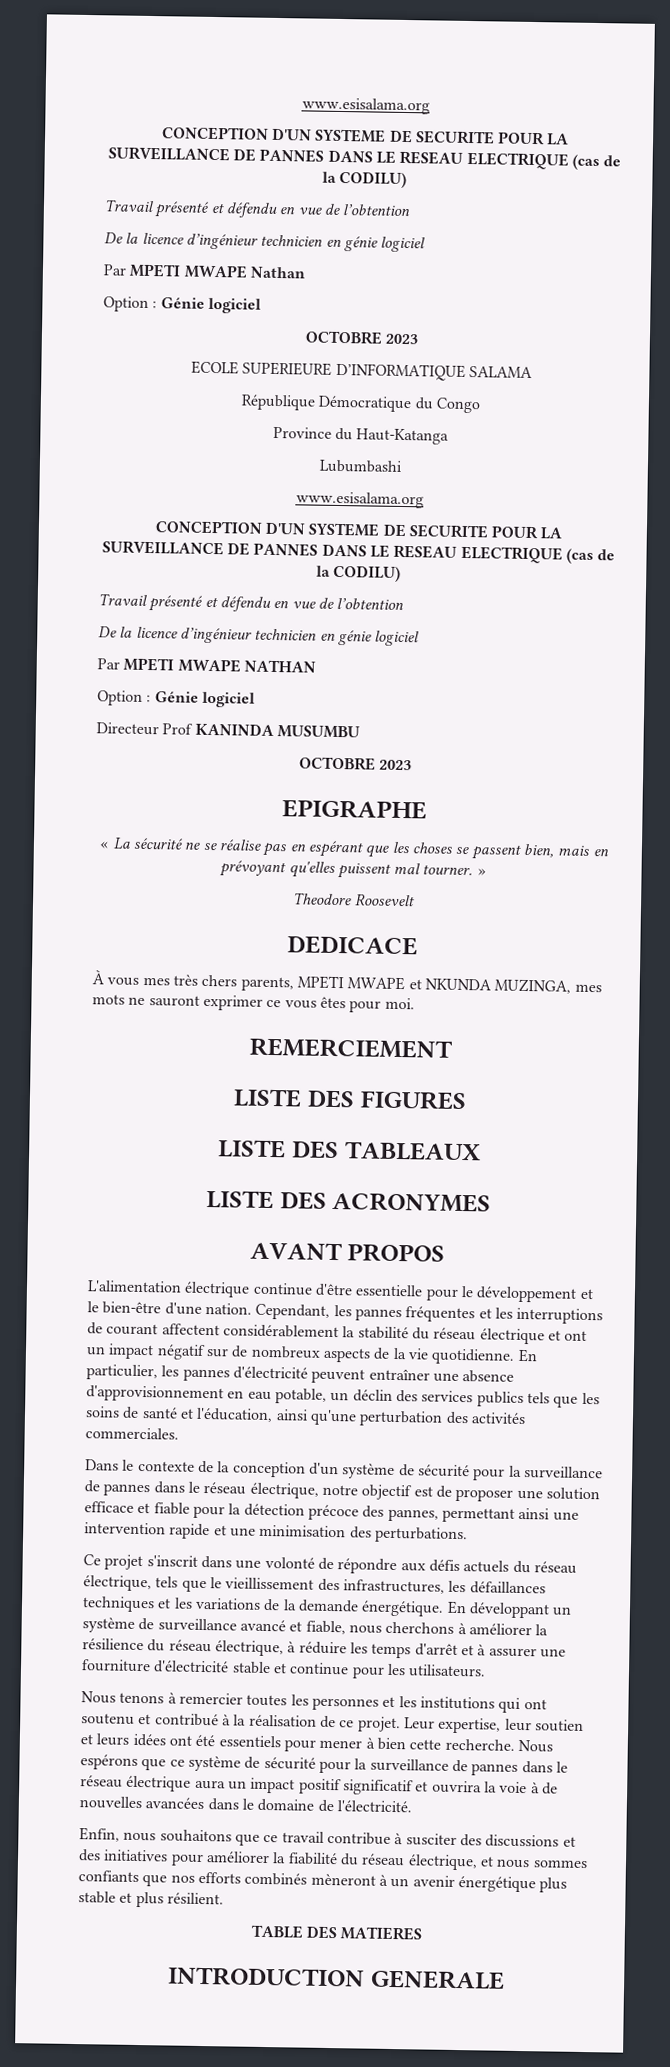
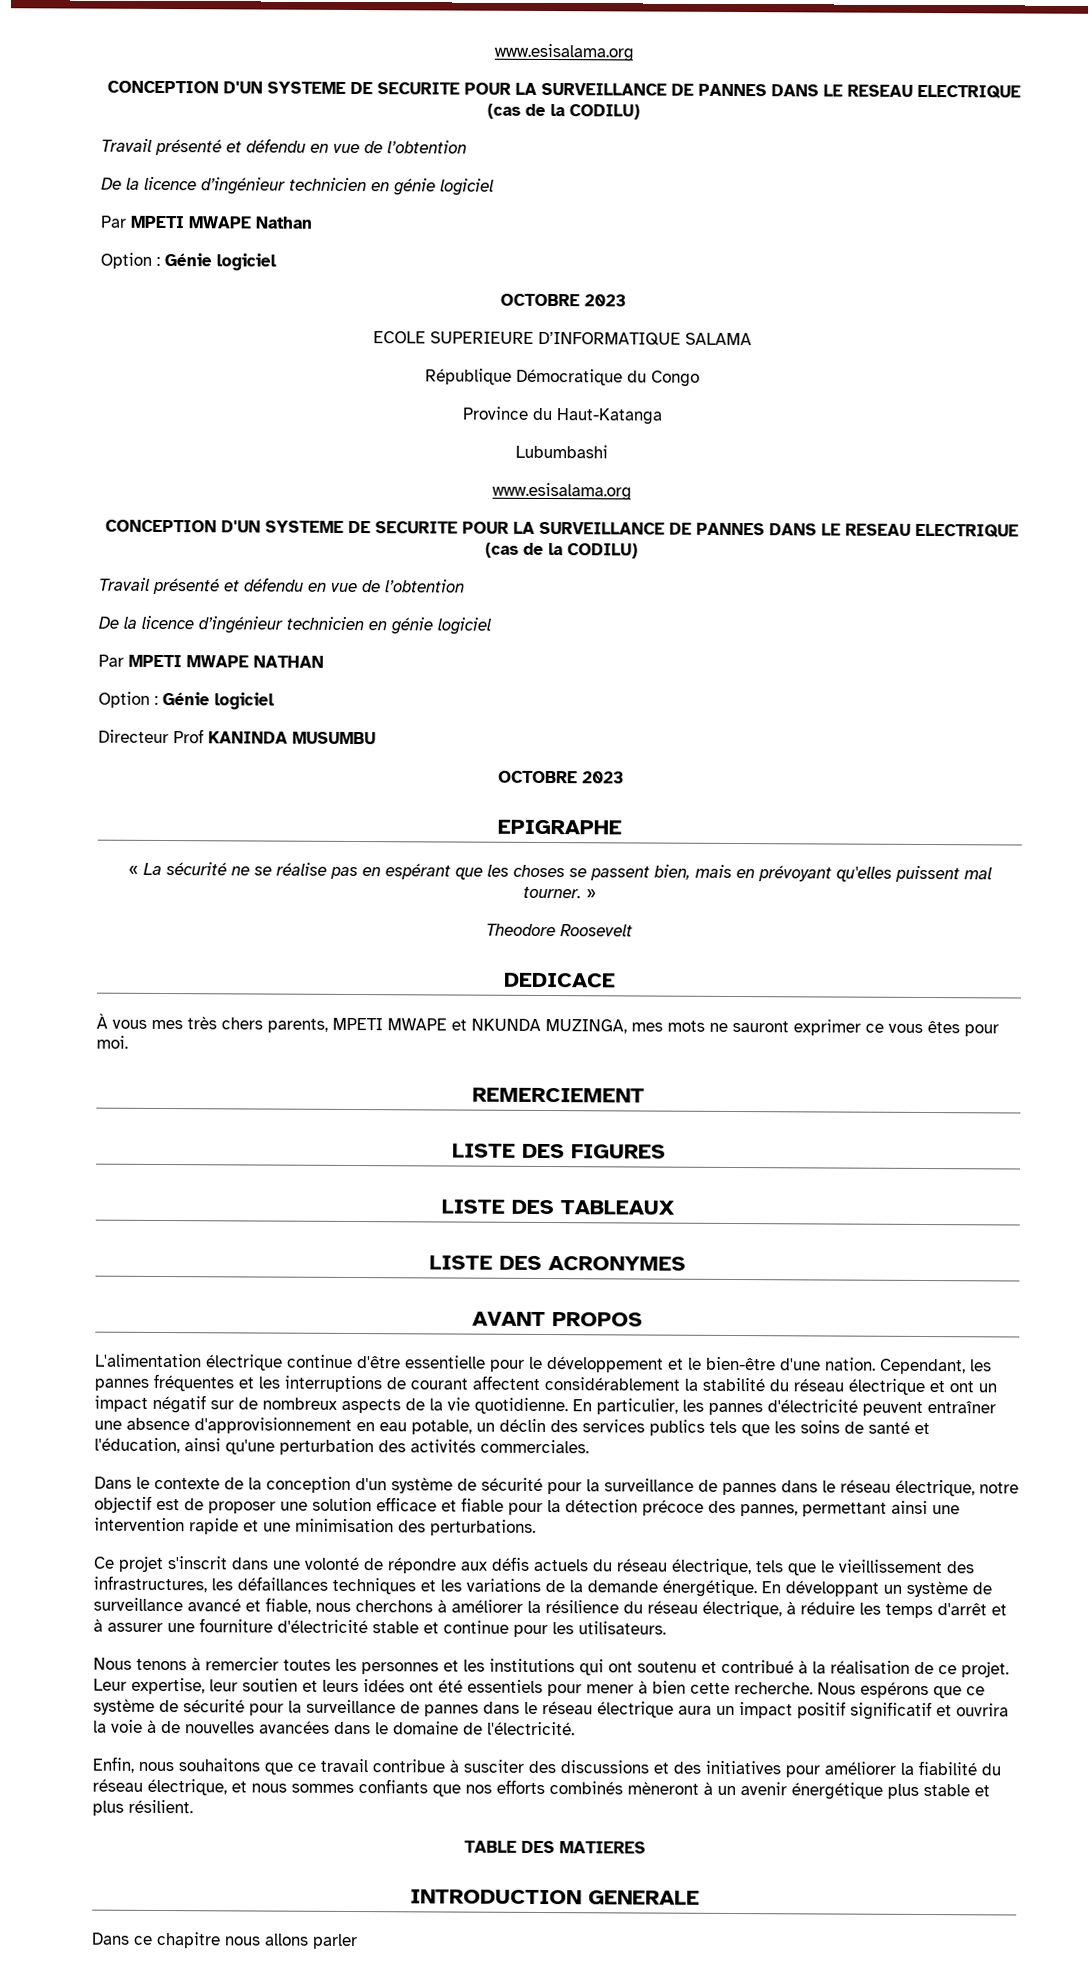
+ Dans ce chapitre nous allons parler

